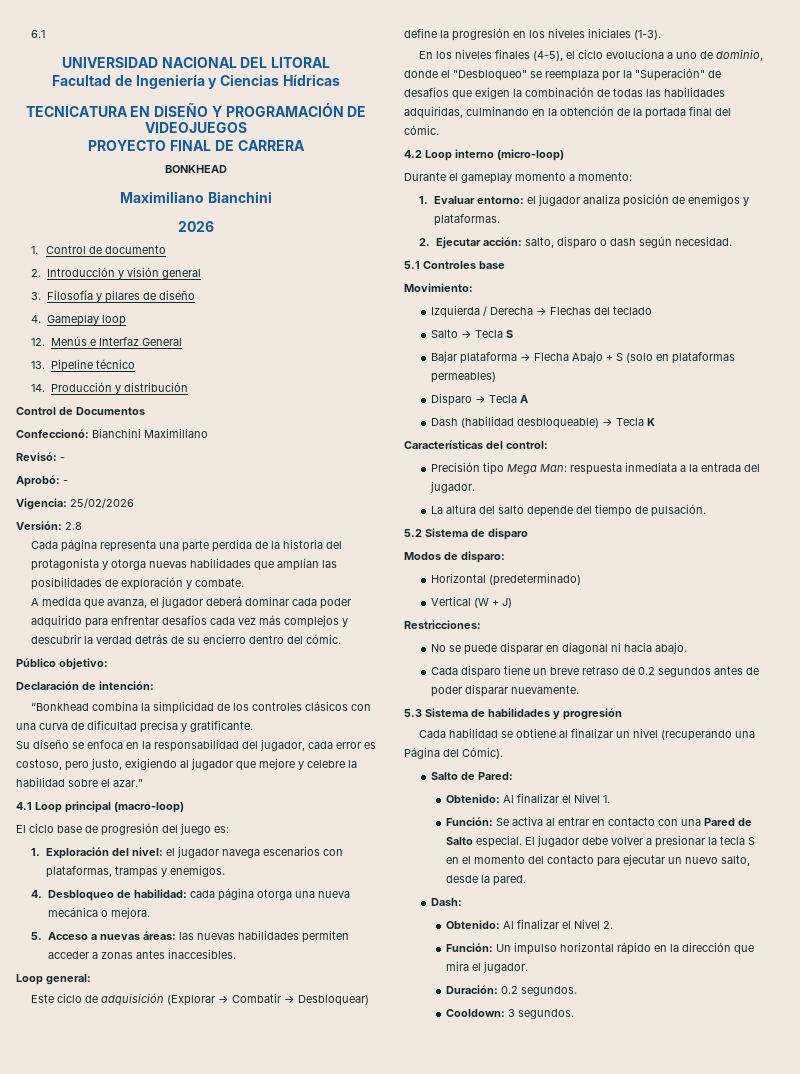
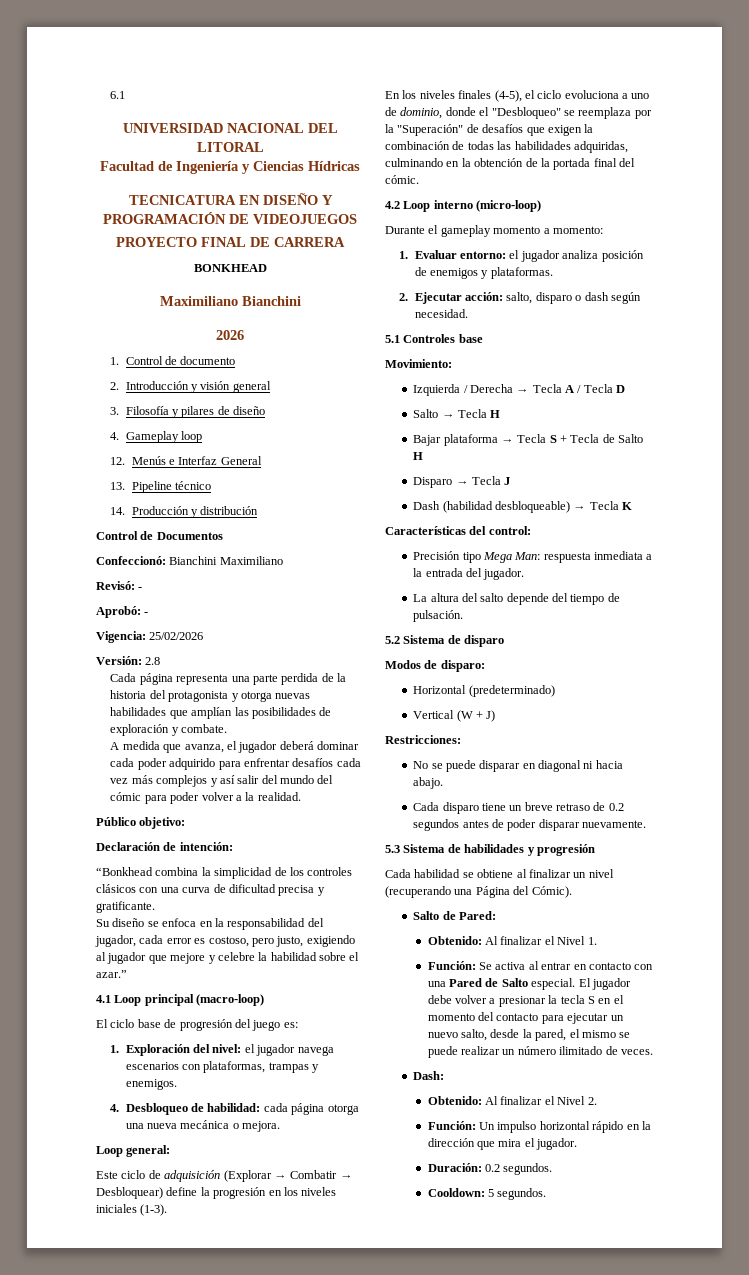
- A medida que avanza, el jugador deberá dominar cada poder adquirido para enfrentar desafíos cada vez más complejos y descubrir la verdad detrás de su encierro dentro del cómic.
+ A medida que avanza, el jugador deberá dominar cada poder adquirido para enfrentar desafíos cada vez más complejos y así salir del mundo del cómic para poder volver a la realidad.
- 5. Acceso a nuevas áreas: las nuevas habilidades permiten acceder a zonas antes inaccesibles.
- Izquierda / Derecha → Flechas del teclado
+ Izquierda / Derecha → Tecla A / Tecla D
- Salto → Tecla S
+ Salto → Tecla H
- Bajar plataforma → Flecha Abajo + S (solo en plataformas permeables)
+ Bajar plataforma → Tecla S + Tecla de Salto H
- Disparo → Tecla A
+ Disparo → Tecla J
- El jugador debe volver a presionar la tecla S en el momento del contacto para ejecutar un nuevo salto, desde la pared.
+ El jugador debe volver a presionar la tecla S en el momento del contacto para ejecutar un nuevo salto, desde la pared, el mismo se puede realizar un número ilimitado de veces.
- Cooldown: 3 segundos.
+ Cooldown: 5 segundos.

